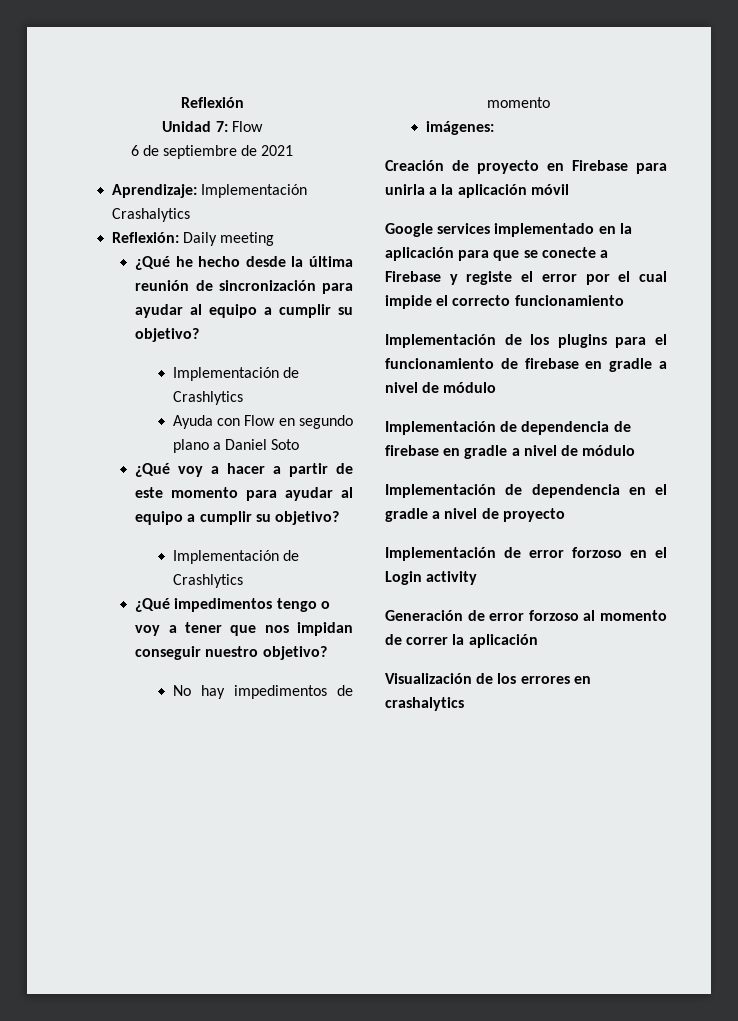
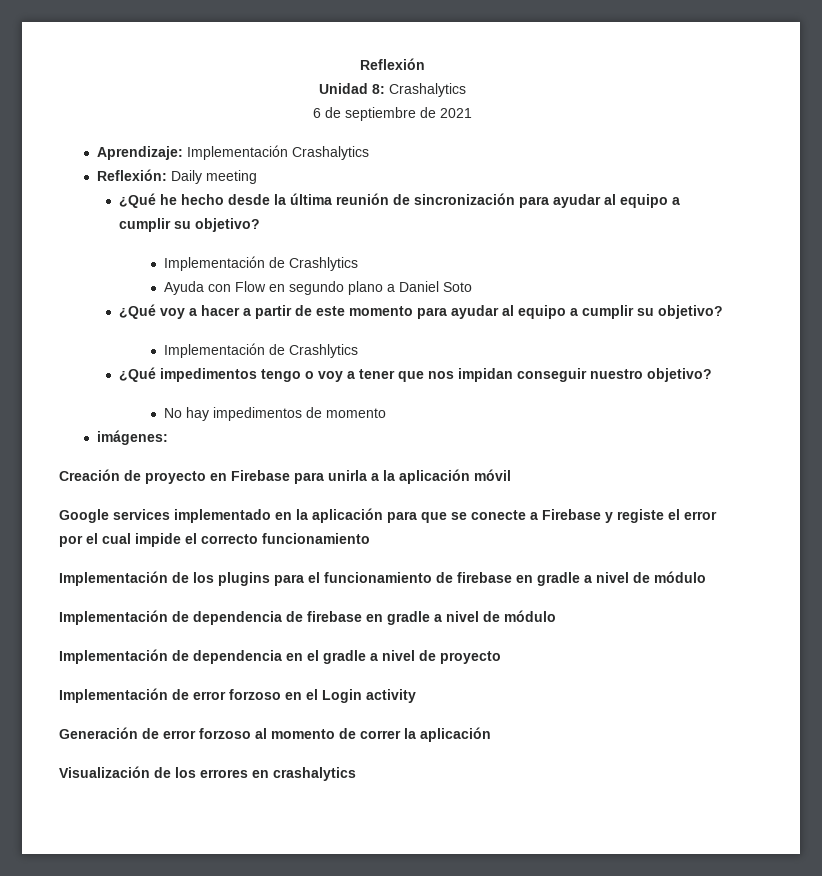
- Unidad 7: Flow
+ Unidad 8: Crashalytics

